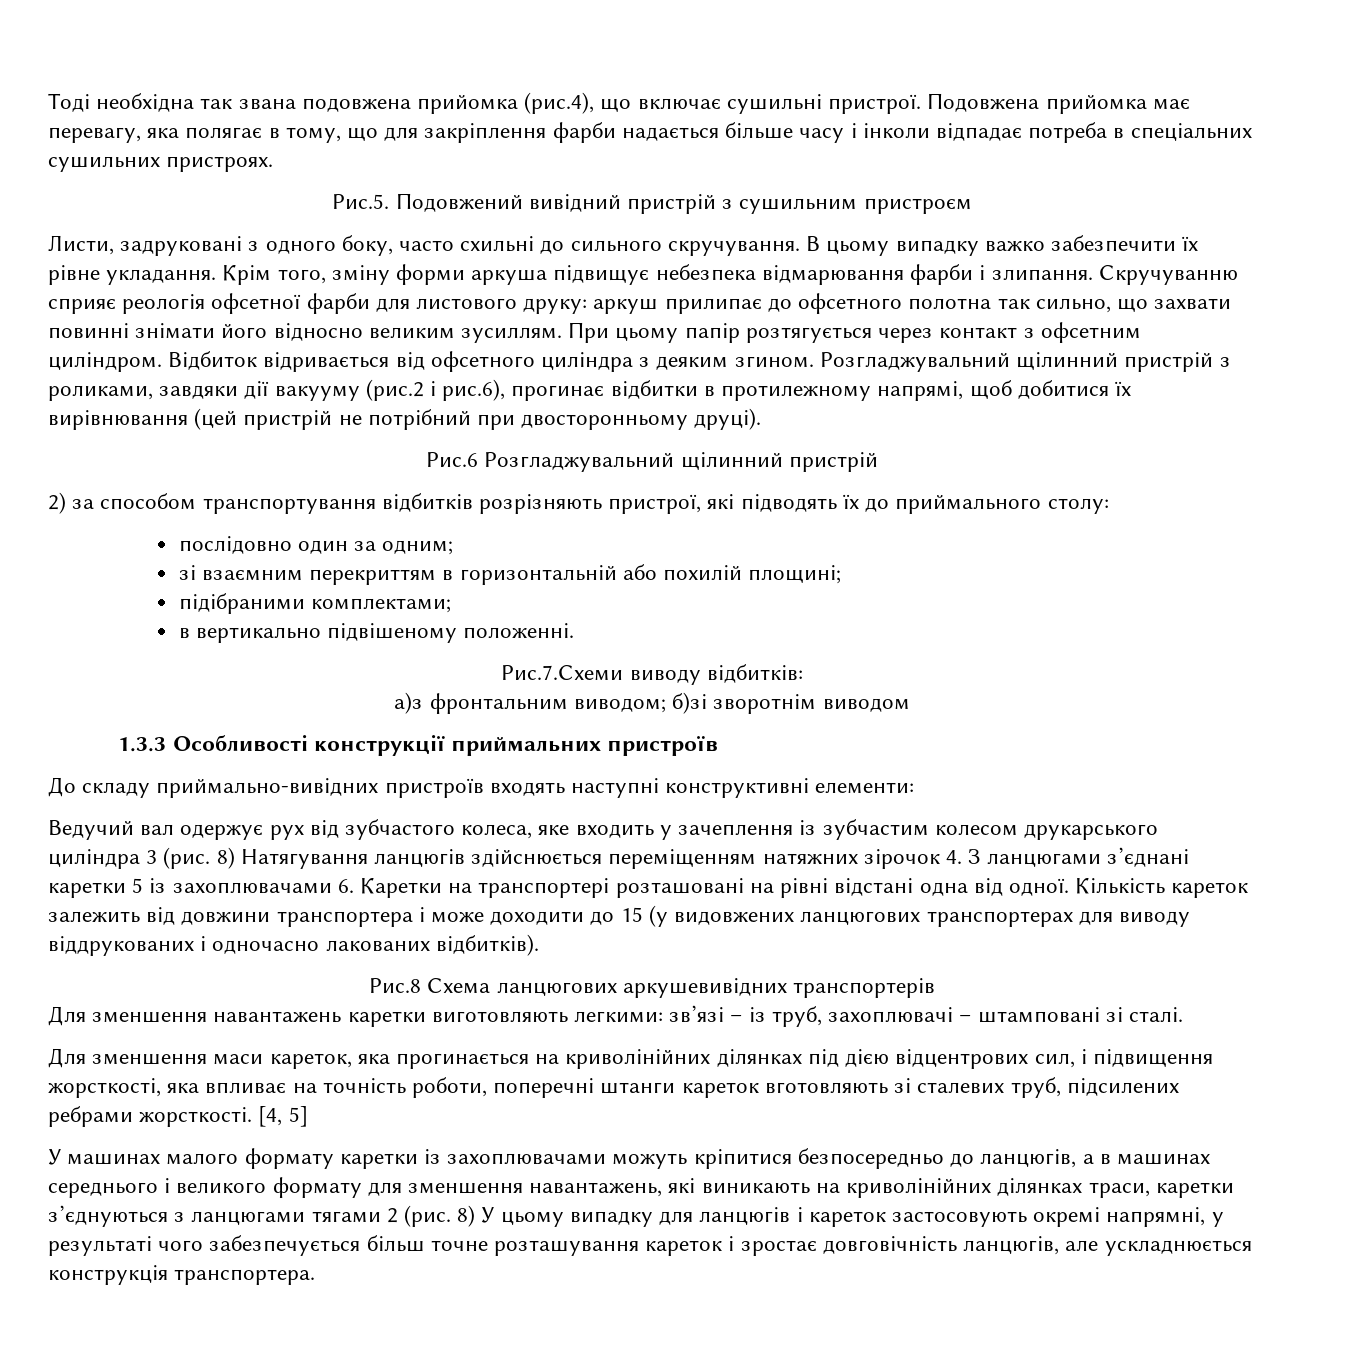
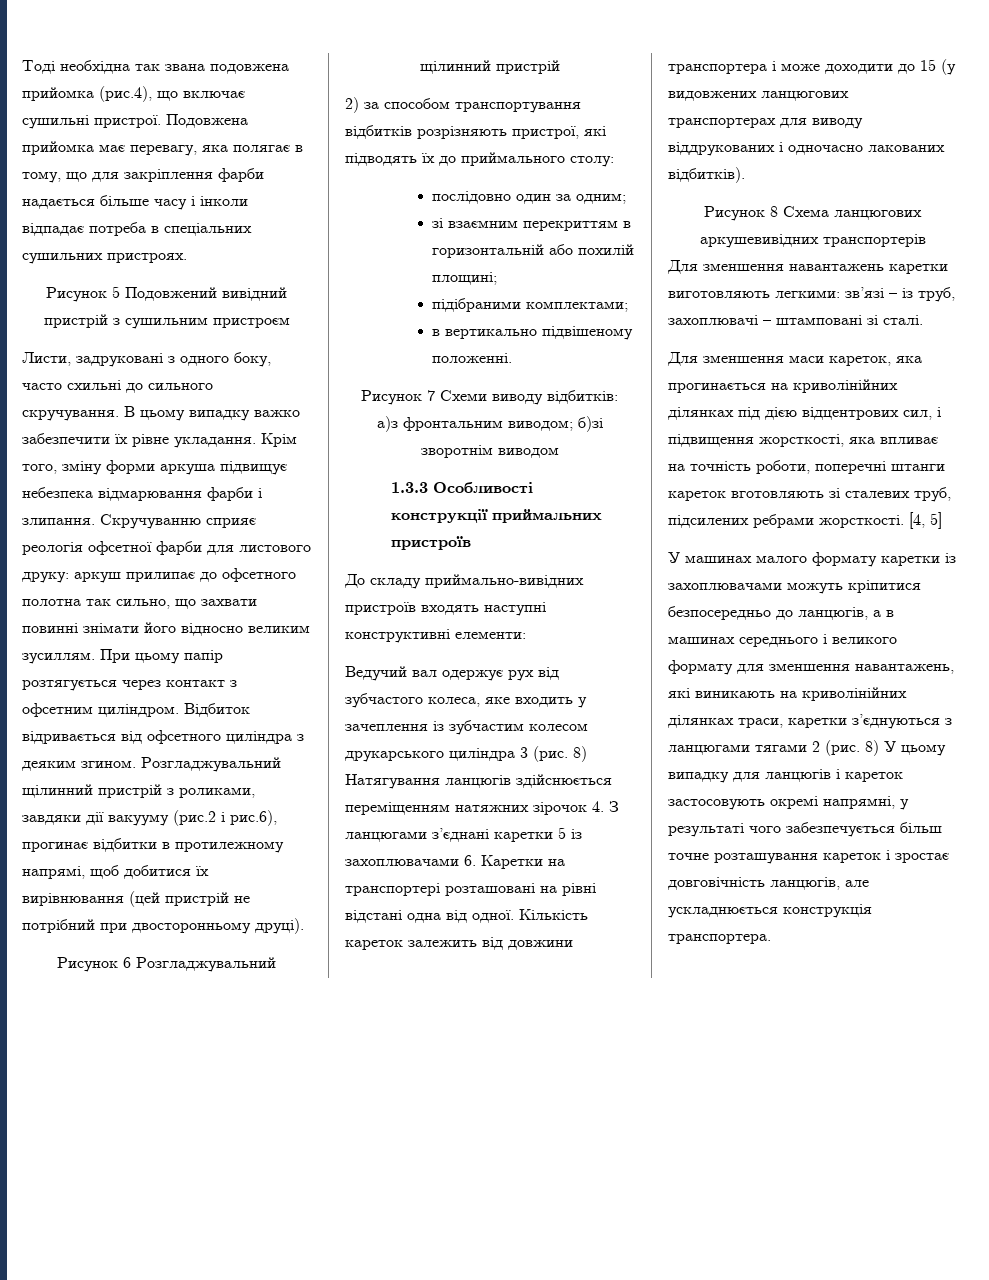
- Рис.5. Подовжений вивідний пристрій з сушильним пристроєм
+ Рисунок 5 Подовжений вивідний пристрій з сушильним пристроєм
- Рис.6 Розгладжувальний щілинний пристрій
+ Рисунок 6 Розгладжувальний щілинний пристрій
- Рис.7.Схеми виводу відбитків:
+ Рисунок 7 Схеми виводу відбитків:
- Рис.8 Схема ланцюгових аркушевивідних транспортерів
+ Рисунок 8 Схема ланцюгових аркушевивідних транспортерів

